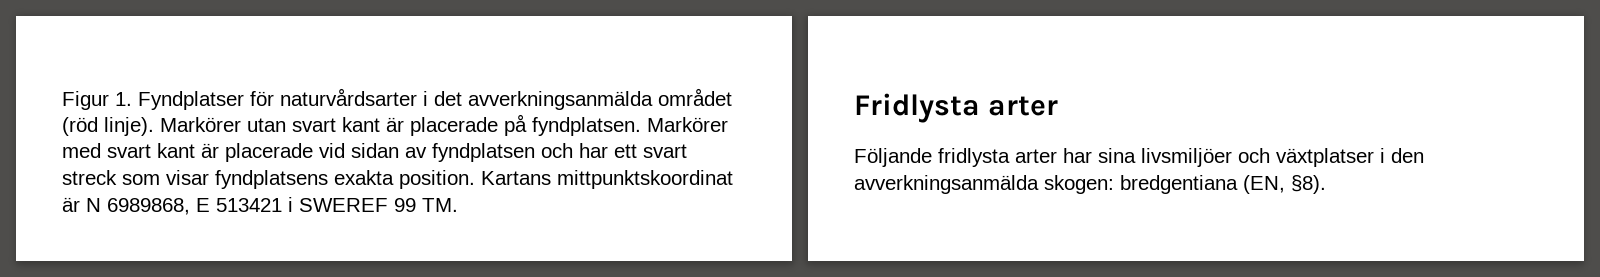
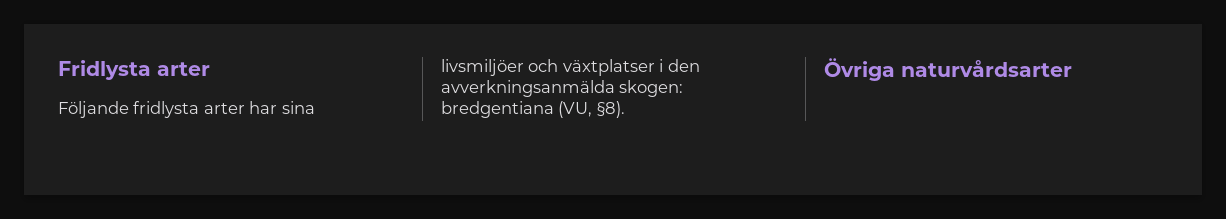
- Figur 1. Fyndplatser för naturvårdsarter i det avverkningsanmälda området (röd linje). Markörer utan svart kant är placerade på fyndplatsen. Markörer med svart kant är placerade vid sidan av fyndplatsen och har ett svart streck som visar fyndplatsens exakta position. Kartans mittpunktskoordinat är N 6989868, E 513421 i SWEREF 99 TM.
- Följande fridlysta arter har sina livsmiljöer och växtplatser i den avverkningsanmälda skogen: bredgentiana (EN, §8).
+ Följande fridlysta arter har sina livsmiljöer och växtplatser i den avverkningsanmälda skogen: bredgentiana (VU, §8).
+ Övriga naturvårdsarter

